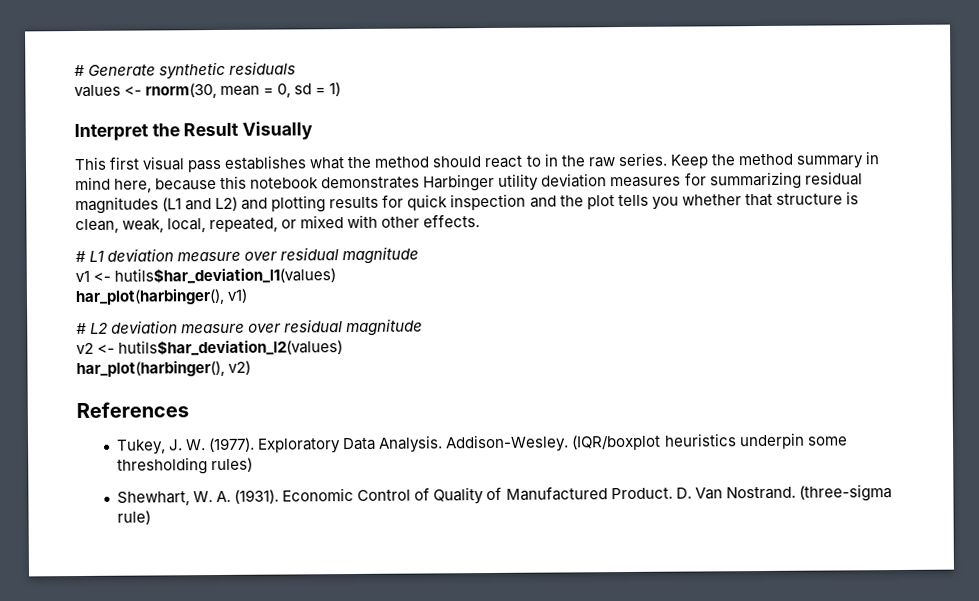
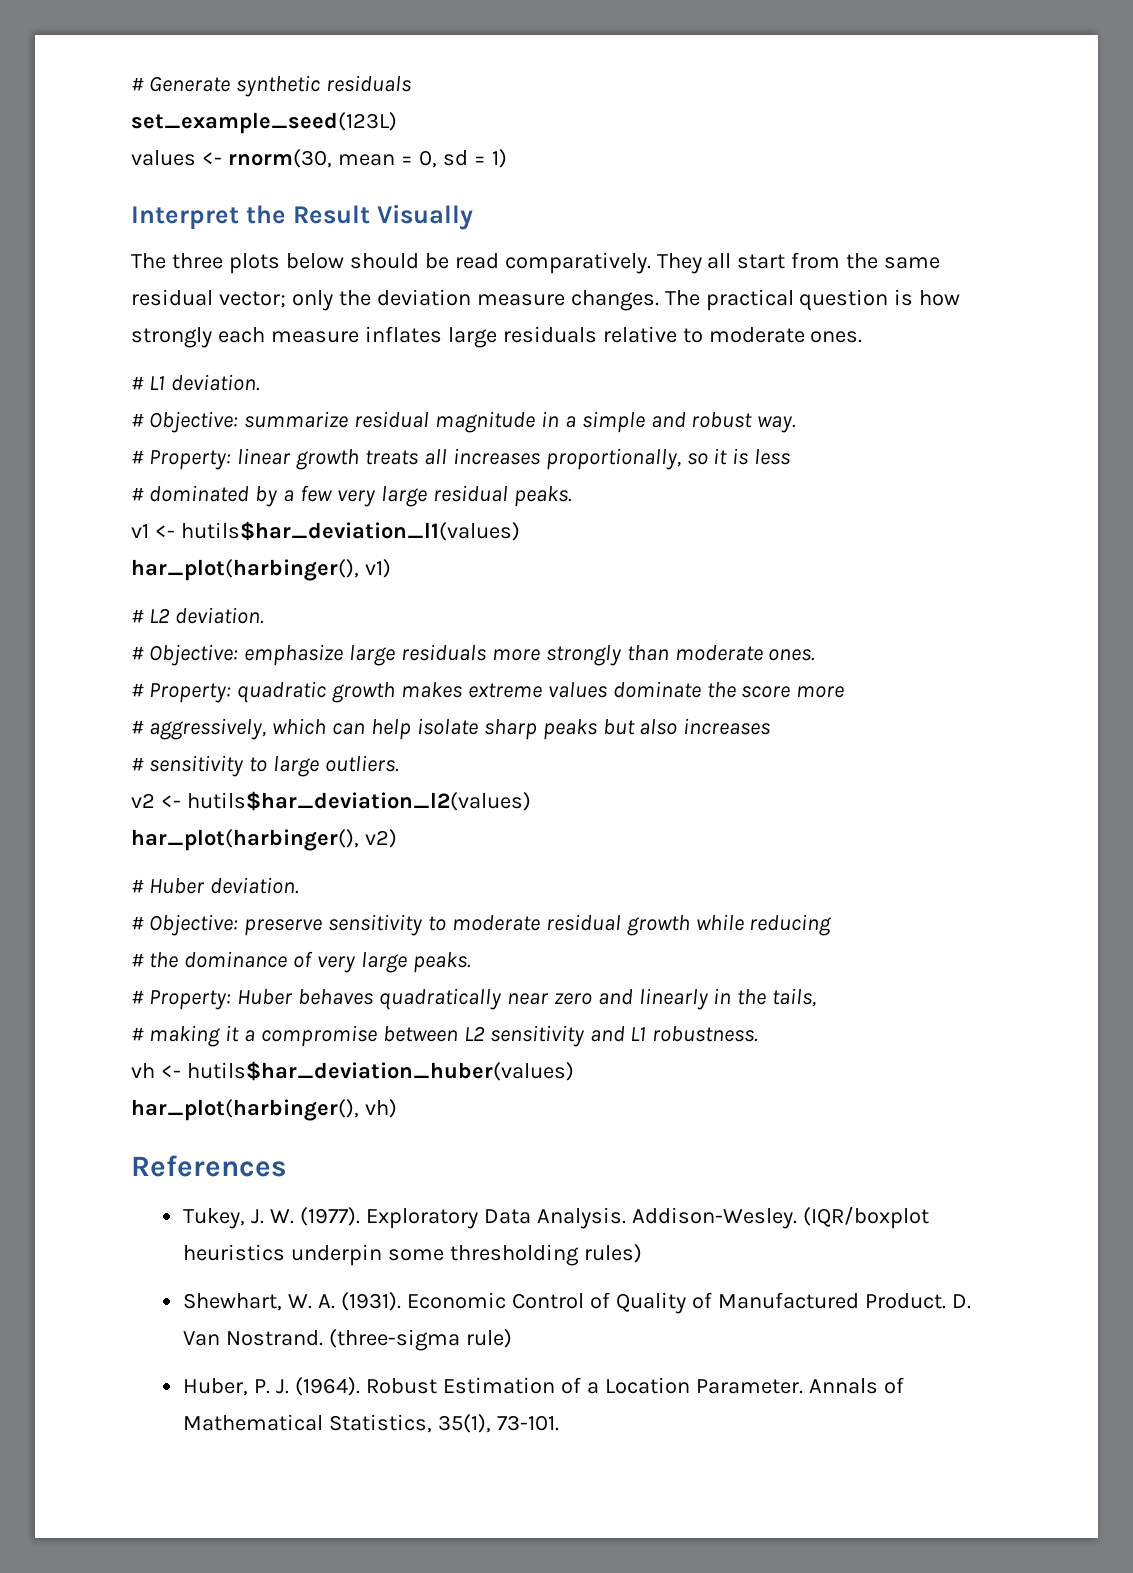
+ set_example_seed(123L)
- This first visual pass establishes what the method should react to in the raw series. Keep the method summary in mind here, because this notebook demonstrates Harbinger utility deviation measures for summarizing residual magnitudes (L1 and L2) and plotting results for quick inspection and the plot tells you whether that structure is clean, weak, local, repeated, or mixed with other effects.
- # L1 deviation measure over residual magnitude
+ The three plots below should be read comparatively. They all start from the same residual vector; only the deviation measure changes. The practical question is how strongly each measure inflates large residuals relative to moderate ones.
+ # L1 deviation.
+ # Objective: summarize residual magnitude in a simple and robust way.
+ # Property: linear growth treats all increases proportionally, so it is less
+ # dominated by a few very large residual peaks.
- # L2 deviation measure over residual magnitude
+ # L2 deviation.
+ # Objective: emphasize large residuals more strongly than moderate ones.
+ # Property: quadratic growth makes extreme values dominate the score more
+ # aggressively, which can help isolate sharp peaks but also increases
+ # sensitivity to large outliers.
+ # Huber deviation.
+ # Objective: preserve sensitivity to moderate residual growth while reducing
+ # the dominance of very large peaks.
+ # Property: Huber behaves quadratically near zero and linearly in the tails,
+ # making it a compromise between L2 sensitivity and L1 robustness.
+ vh <- hutils$har_deviation_huber(values)
+ har_plot(harbinger(), vh)
+ Huber, P. J. (1964). Robust Estimation of a Location Parameter. Annals of Mathematical Statistics, 35(1), 73-101.

